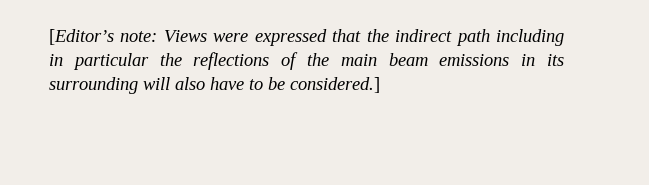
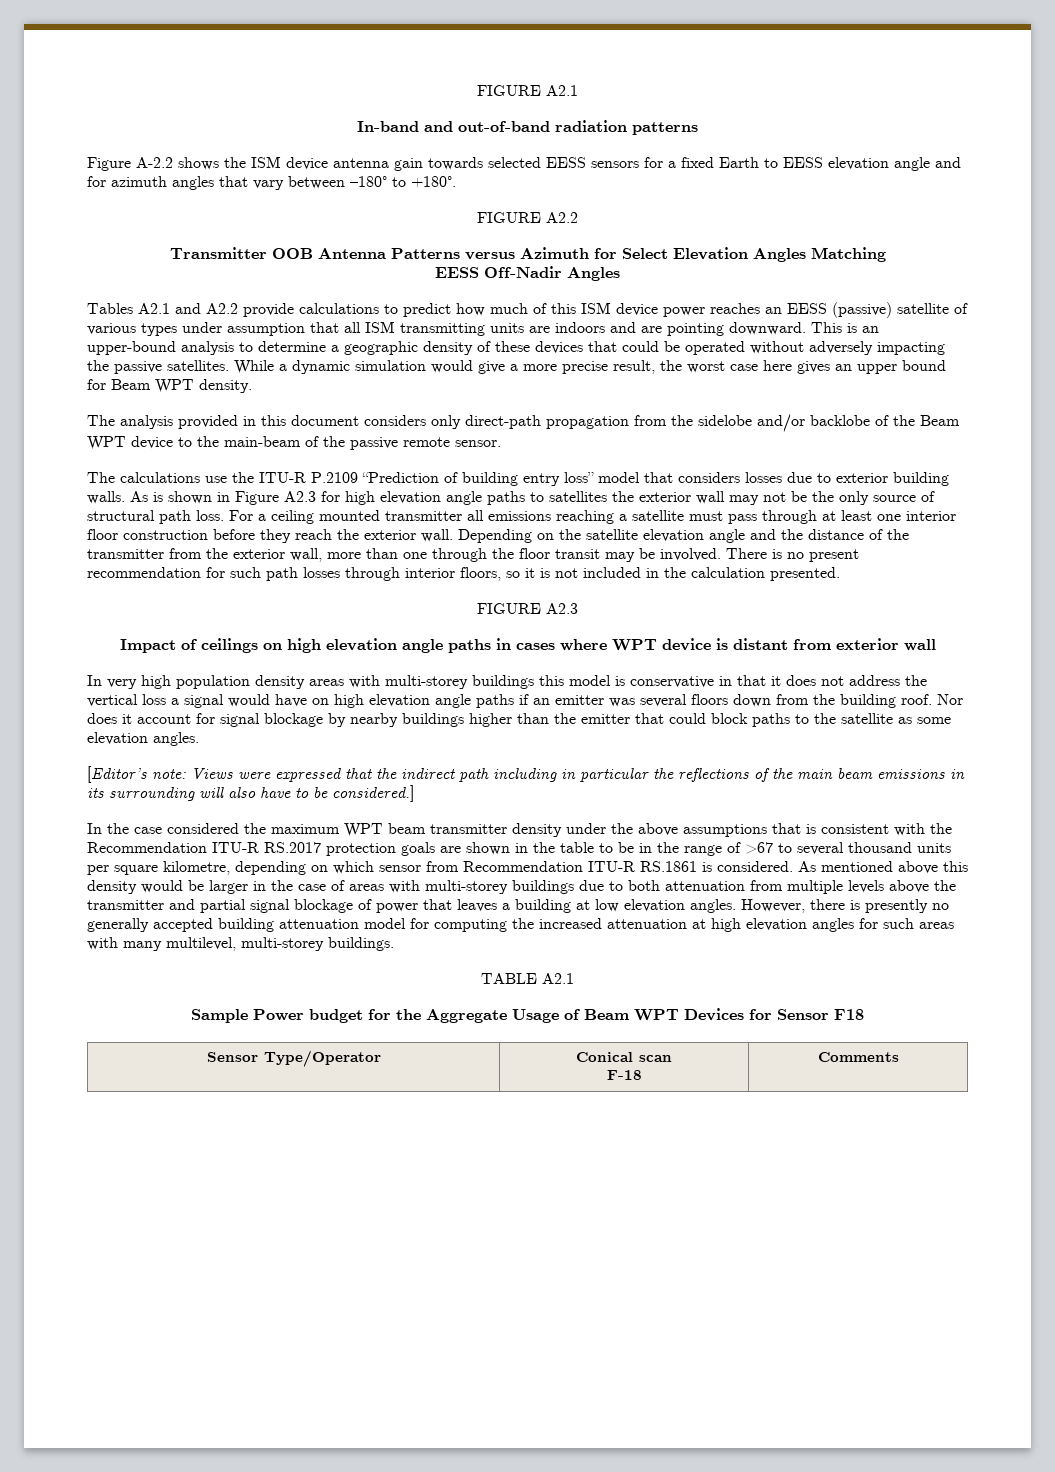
+ FIGURE A2.1
+ In-band and out-of-band radiation patterns
+ Figure A-2.2 shows the ISM device antenna gain towards selected EESS sensors for a fixed Earth to EESS elevation angle and for azimuth angles that vary between –180° to +180°.
+ FIGURE A2.2
+ Transmitter OOB Antenna Patterns versus Azimuth for Select Elevation Angles Matching
+ EESS Off-Nadir Angles
+ Tables A2.1 and A2.2 provide calculations to predict how much of this ISM device power reaches an EESS (passive) satellite of various types under assumption that all ISM transmitting units are indoors and are pointing downward. This is an upper-bound analysis to determine a geographic density of these devices that could be operated without adversely impacting the passive satellites. While a dynamic simulation would give a more precise result, the worst case here gives an upper bound for Beam WPT density.
+ The analysis provided in this document considers only direct-path propagation from the sidelobe and/or backlobe of the Beam WPT device to the main-beam of the passive remote sensor.
+ The calculations use the ITU-R P.2109 “Prediction of building entry loss” model that considers losses due to exterior building walls. As is shown in Figure A2.3 for high elevation angle paths to satellites the exterior wall may not be the only source of structural path loss. For a ceiling mounted transmitter all emissions reaching a satellite must pass through at least one interior floor construction before they reach the exterior wall. Depending on the satellite elevation angle and the distance of the transmitter from the exterior wall, more than one through the floor transit may be involved. There is no present recommendation for such path losses through interior floors, so it is not included in the calculation presented.
+ FIGURE A2.3
+ Impact of ceilings on high elevation angle paths in cases where WPT device is distant from exterior wall
+ In very high population density areas with multi-storey buildings this model is conservative in that it does not address the vertical loss a signal would have on high elevation angle paths if an emitter was several floors down from the building roof. Nor does it account for signal blockage by nearby buildings higher than the emitter that could block paths to the satellite as some elevation angles.
+ In the case considered the maximum WPT beam transmitter density under the above assumptions that is consistent with the Recommendation ITU-R RS.2017 protection goals are shown in the table to be in the range of >67 to several thousand units per square kilometre, depending on which sensor from Recommendation ITU-R RS.1861 is considered. As mentioned above this density would be larger in the case of areas with multi-storey buildings due to both attenuation from multiple levels above the transmitter and partial signal blockage of power that leaves a building at low elevation angles. However, there is presently no generally accepted building attenuation model for computing the increased attenuation at high elevation angles for such areas with many multilevel, multi-storey buildings.
+ TABLE A2.1
+ Sample Power budget for the Aggregate Usage of Beam WPT Devices for Sensor F18
+ Sensor Type/Operator | Conical scan
+ F-18 | Comments

